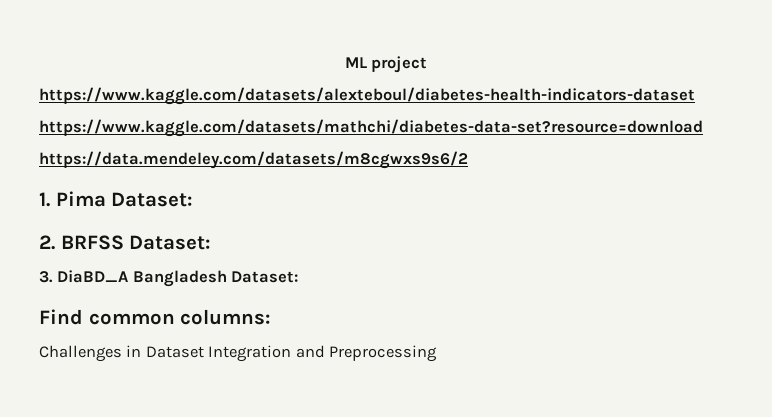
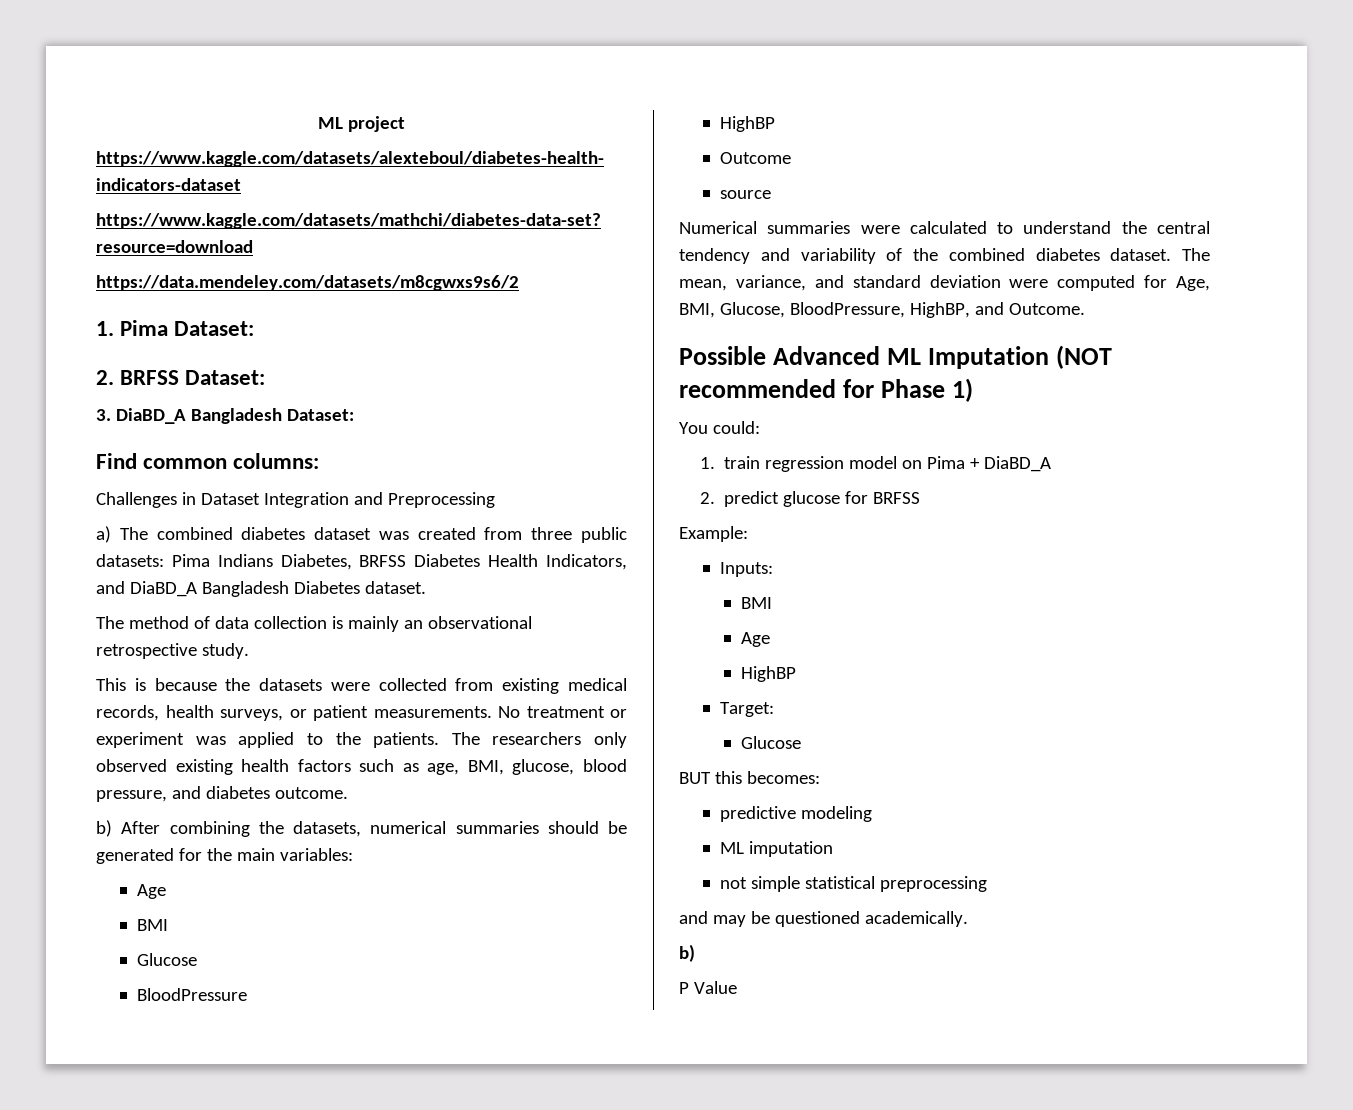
+ a) The combined diabetes dataset was created from three public datasets: Pima Indians Diabetes, BRFSS Diabetes Health Indicators, and DiaBD_A Bangladesh Diabetes dataset.
+ The method of data collection is mainly an observational retrospective study.
+ This is because the datasets were collected from existing medical records, health surveys, or patient measurements. No treatment or experiment was applied to the patients. The researchers only observed existing health factors such as age, BMI, glucose, blood pressure, and diabetes outcome.
+ b) After combining the datasets, numerical summaries should be generated for the main variables:
+ Age
+ BMI
+ Glucose
+ BloodPressure
+ HighBP
+ Outcome
+ source
+ Numerical summaries were calculated to understand the central tendency and variability of the combined diabetes dataset. The mean, variance, and standard deviation were computed for Age, BMI, Glucose, BloodPressure, HighBP, and Outcome.
+ Possible Advanced ML Imputation (NOT recommended for Phase 1)
+ You could:
+ 1. train regression model on Pima + DiaBD_A
+ 2. predict glucose for BRFSS
+ Example:
+ Inputs:
+ BMI
+ Age
+ HighBP
+ Target:
+ Glucose
+ BUT this becomes:
+ predictive modeling
+ ML imputation
+ not simple statistical preprocessing
+ and may be questioned academically.
+ b)
+ P Value

